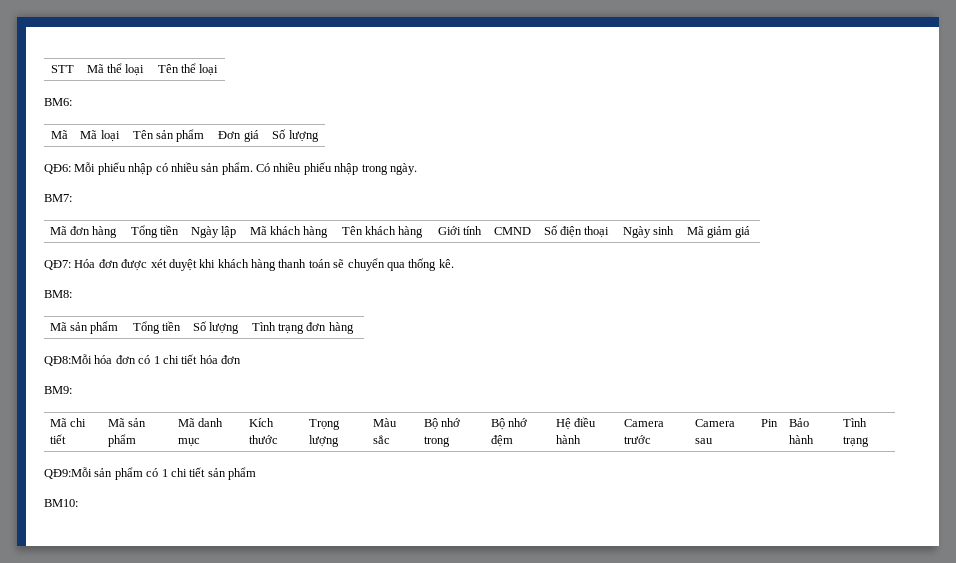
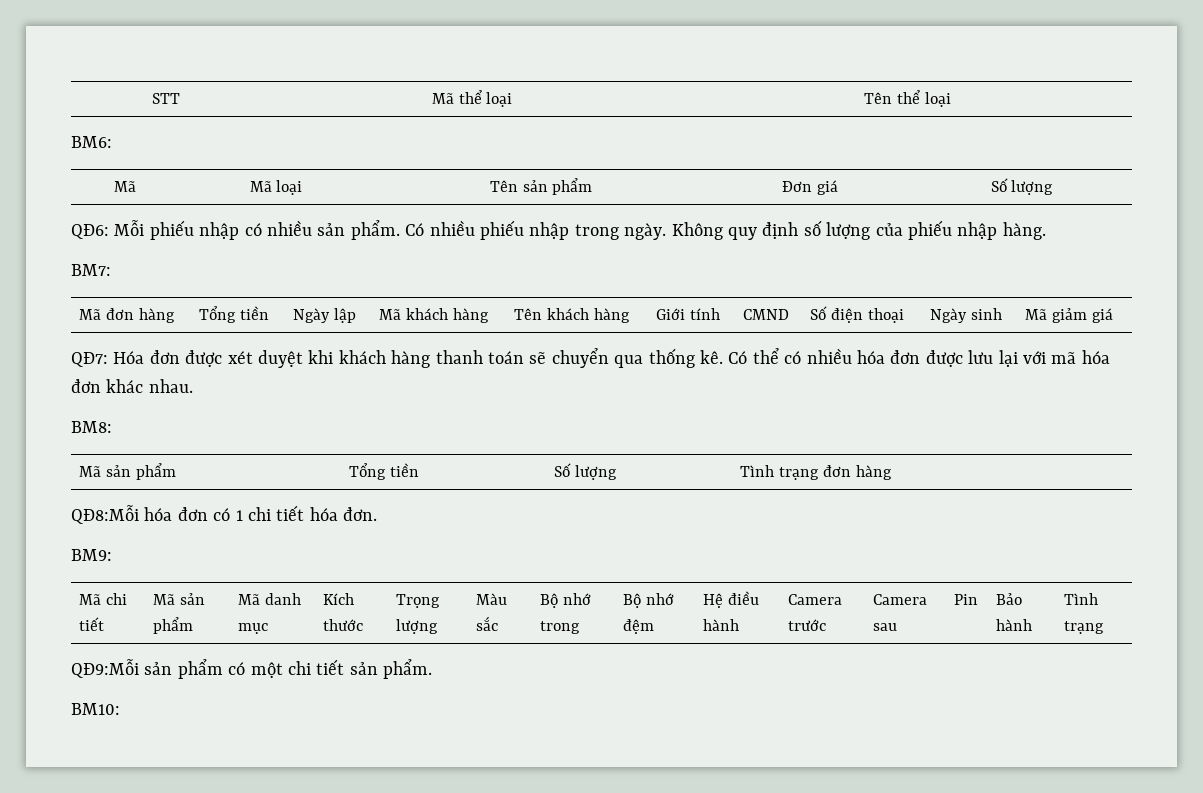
+ Không quy định số lượng của phiếu nhập hàng.
+ Có thể có nhiều hóa đơn được lưu lại với mã hóa đơn khác nhau.
- QĐ8:Mỗi hóa đơn có 1 chi tiết hóa đơn
+ QĐ8:Mỗi hóa đơn có 1 chi tiết hóa đơn.
- QĐ9:Mỗi sản phẩm có 1 chi tiết sản phẩm
+ QĐ9:Mỗi sản phẩm có một chi tiết sản phẩm.

